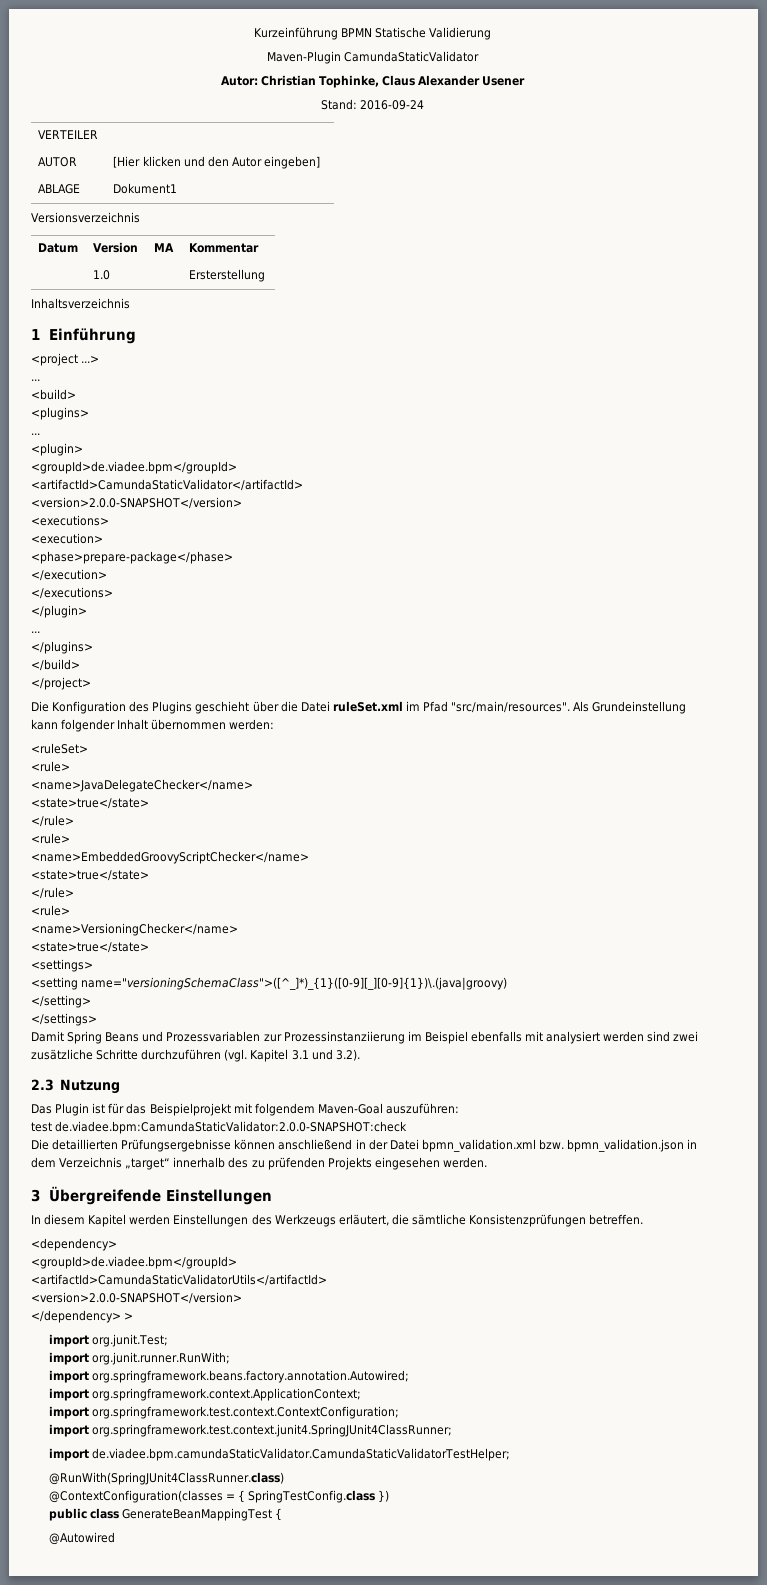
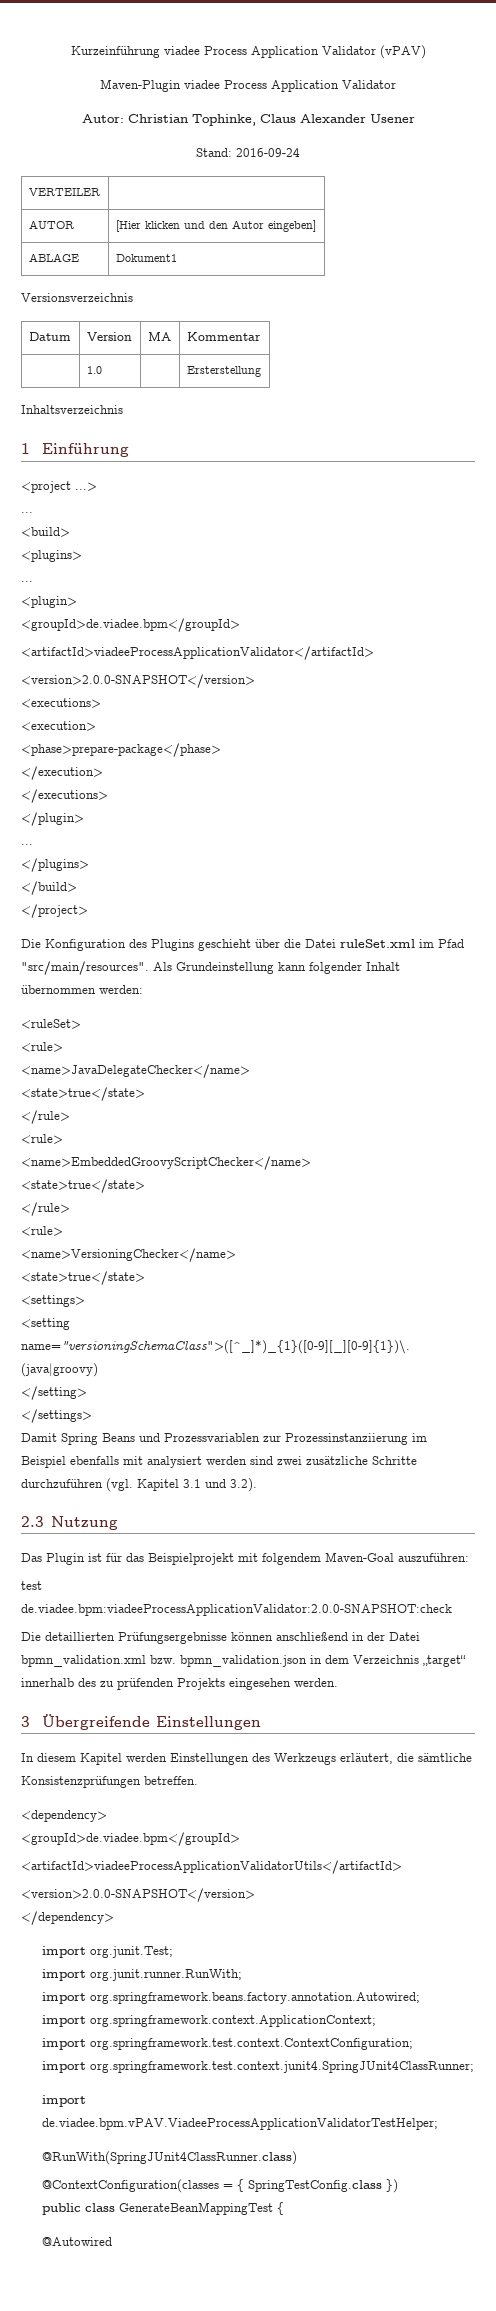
- Kurzeinführung BPMN Statische Validierung
- Maven-Plugin CamundaStaticValidator
+ Kurzeinführung viadee Process Application Validator (vPAV)
+ Maven-Plugin viadee Process Application Validator
- <artifactId>CamundaStaticValidator</artifactId>
+ <artifactId>viadeeProcessApplicationValidator</artifactId>
- test de.viadee.bpm:CamundaStaticValidator:2.0.0-SNAPSHOT:check
+ test de.viadee.bpm:viadeeProcessApplicationValidator:2.0.0-SNAPSHOT:check
- <artifactId>CamundaStaticValidatorUtils</artifactId>
+ <artifactId>viadeeProcessApplicationValidatorUtils</artifactId>
- </dependency> >
+ </dependency>
- import de.viadee.bpm.camundaStaticValidator.CamundaStaticValidatorTestHelper;
+ import de.viadee.bpm.vPAV.ViadeeProcessApplicationValidatorTestHelper;

